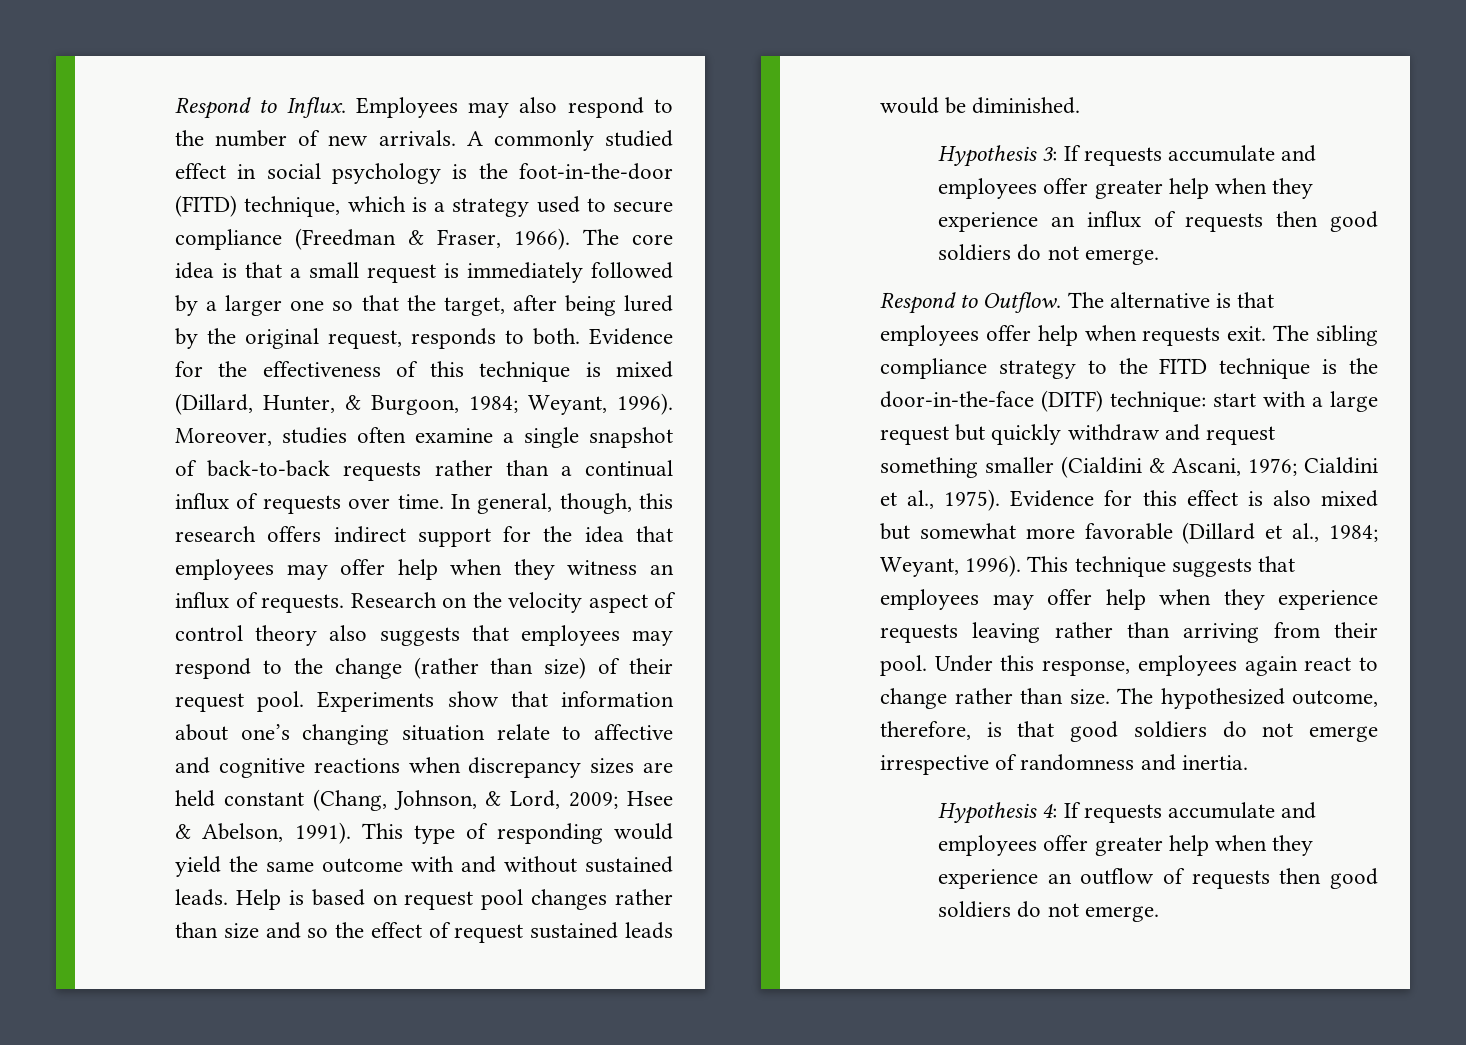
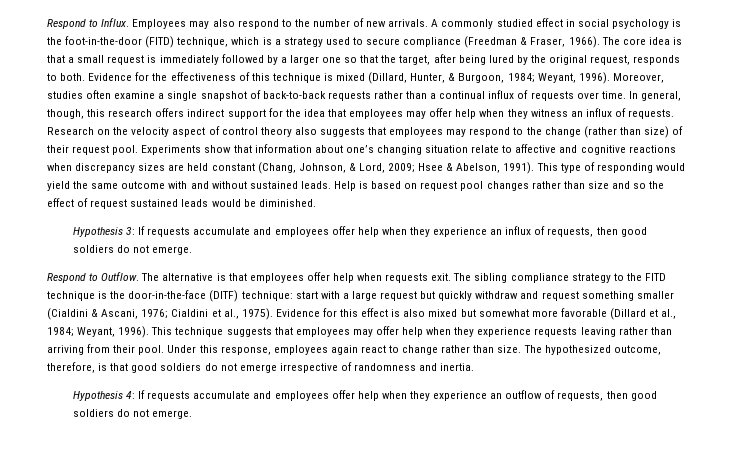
- Hypothesis 3: If requests accumulate and employees offer greater help when they experience an influx of requests then good soldiers do not emerge.
+ Hypothesis 3: If requests accumulate and employees offer help when they experience an influx of requests, then good soldiers do not emerge.
- Hypothesis 4: If requests accumulate and employees offer greater help when they experience an outflow of requests then good soldiers do not emerge.
+ Hypothesis 4: If requests accumulate and employees offer help when they experience an outflow of requests, then good soldiers do not emerge.

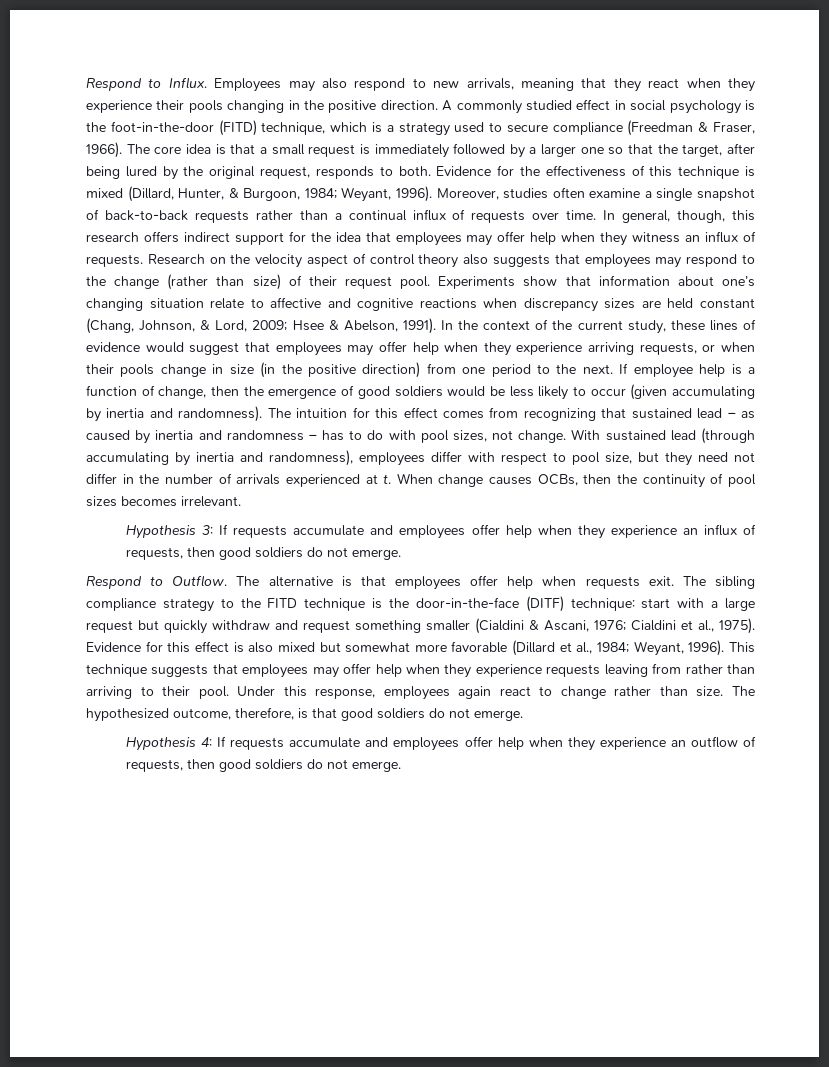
- Employees may also respond to the number of new arrivals.
+ Employees may also respond to new arrivals, meaning that they react when they experience their pools changing in the positive direction.
- This type of responding would yield the same outcome with and without sustained leads. Help is based on request pool changes rather than size and so the effect of request sustained leads would be diminished.
+ In the context of the current study, these lines of evidence would suggest that employees may offer help when they experience arriving requests, or when their pools change in size (in the positive direction) from one period to the next. If employee help is a function of change, then the emergence of good soldiers would be less likely to occur (given accumulating by inertia and randomness). The intuition for this effect comes from recognizing that sustained lead – as caused by inertia and randomness – has to do with pool sizes, not change. With sustained lead (through accumulating by inertia and randomness), employees differ with respect to pool size, but they need not differ in the number of arrivals experienced at t. When change causes OCBs, then the continuity of pool sizes becomes irrelevant.
- This technique suggests that employees may offer help when they experience requests leaving rather than arriving from their pool.
+ This technique suggests that employees may offer help when they experience requests leaving from rather than arriving to their pool.
- The hypothesized outcome, therefore, is that good soldiers do not emerge irrespective of randomness and inertia.
+ The hypothesized outcome, therefore, is that good soldiers do not emerge.

